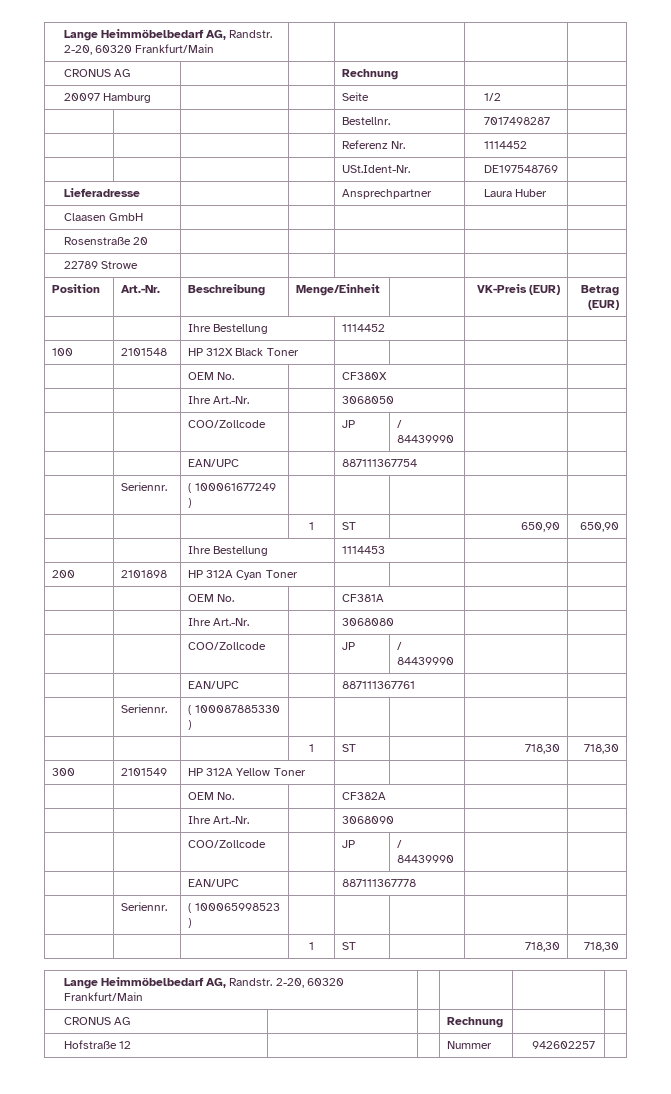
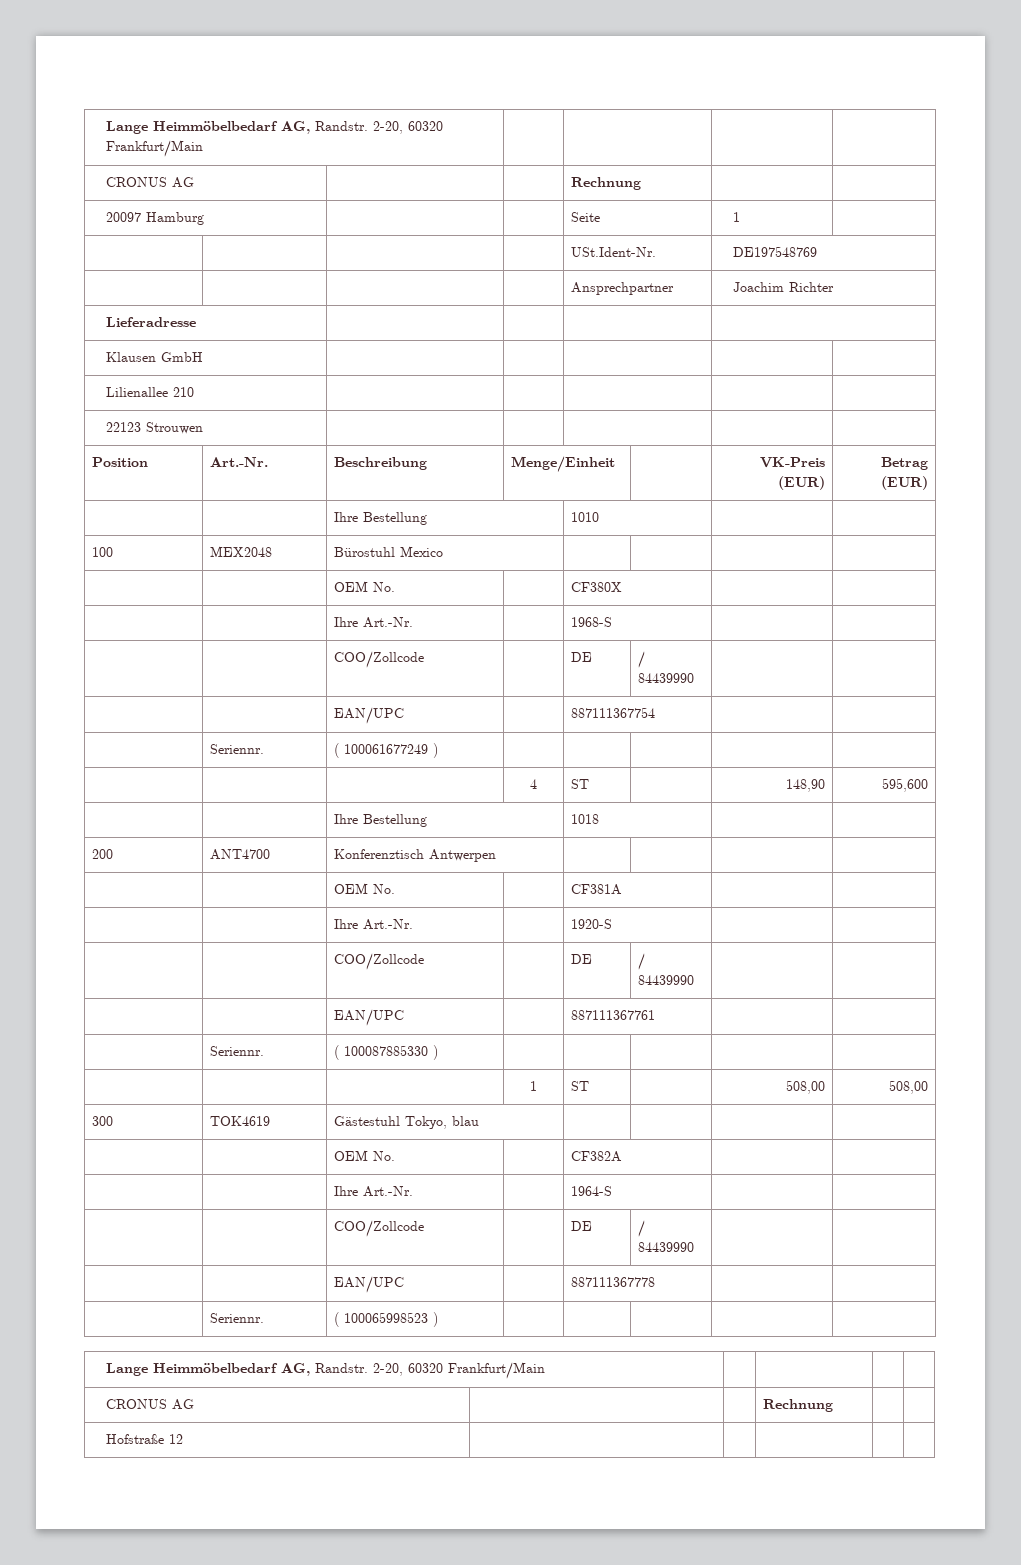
- 20097 Hamburg | | | Seite | 1/2 |
- | | | | Bestellnr. | 7017498287 |
- | | | | Referenz Nr. | 1114452 |
- | | | | USt.Ident-Nr. | DE197548769 |
- Lieferadresse | | | Ansprechpartner | Laura Huber |
- Claasen GmbH | | | | |
- Rosenstraße 20 | | | | |
- 22789 Strowe | | | | |
+ 20097 Hamburg | | | Seite | 1 |
+ | | | | USt.Ident-Nr. | DE197548769
+ | | | | Ansprechpartner | Joachim Richter
+ Lieferadresse | | | |
+ Klausen GmbH | | | | |
+ Lilienallee 210 | | | | |
+ 22123 Strouwen | | | | |
- | | Ihre Bestellung | 1114452 | |
+ | | Ihre Bestellung | 1010 | |
- 100 | 2101548 | HP 312X Black Toner | | | |
+ 100 | MEX2048 | Bürostuhl Mexico | | | |
- | | Ihre Art.-Nr. | | 3068050 | |
- | | COO/Zollcode | | JP | / 84439990 | |
+ | | Ihre Art.-Nr. | | 1968-S | |
+ | | COO/Zollcode | | DE | / 84439990 | |
- | | | 1 | ST | | 650,90 | 650,90
- | | Ihre Bestellung | 1114453 | |
+ | | | 4 | ST | | 148,90 | 595,600
+ | | Ihre Bestellung | 1018 | |
- 200 | 2101898 | HP 312A Cyan Toner | | | |
+ 200 | ANT4700 | Konferenztisch Antwerpen | | | |
- | | Ihre Art.-Nr. | | 3068080 | |
- | | COO/Zollcode | | JP | / 84439990 | |
+ | | Ihre Art.-Nr. | | 1920-S | |
+ | | COO/Zollcode | | DE | / 84439990 | |
  | Seriennr. | ( 100087885330 ) | | | | |
- | | | 1 | ST | | 718,30 | 718,30
+ | | | 1 | ST | | 508,00 | 508,00
- 300 | 2101549 | HP 312A Yellow Toner | | | |
+ 300 | TOK4619 | Gästestuhl Tokyo, blau | | | |
- | | Ihre Art.-Nr. | | 3068090 | |
- | | COO/Zollcode | | JP | / 84439990 | |
+ | | Ihre Art.-Nr. | | 1964-S | |
+ | | COO/Zollcode | | DE | / 84439990 | |
  | Seriennr. | ( 100065998523 ) | | | | |
- | | | 1 | ST | | 718,30 | 718,30
- Hofstraße 12 | | | Nummer | 942602257 |
+ Hofstraße 12 | | | | |

